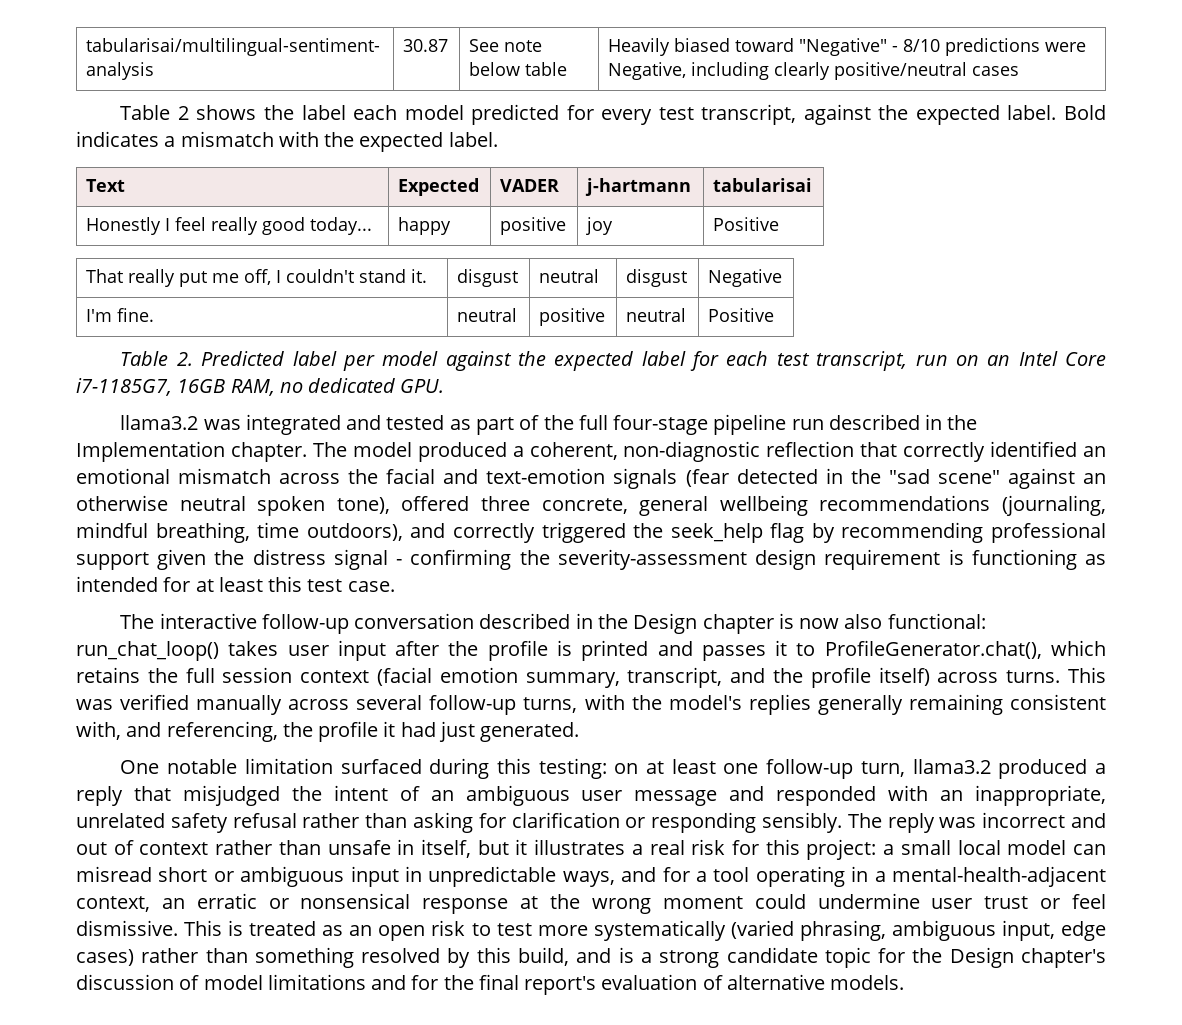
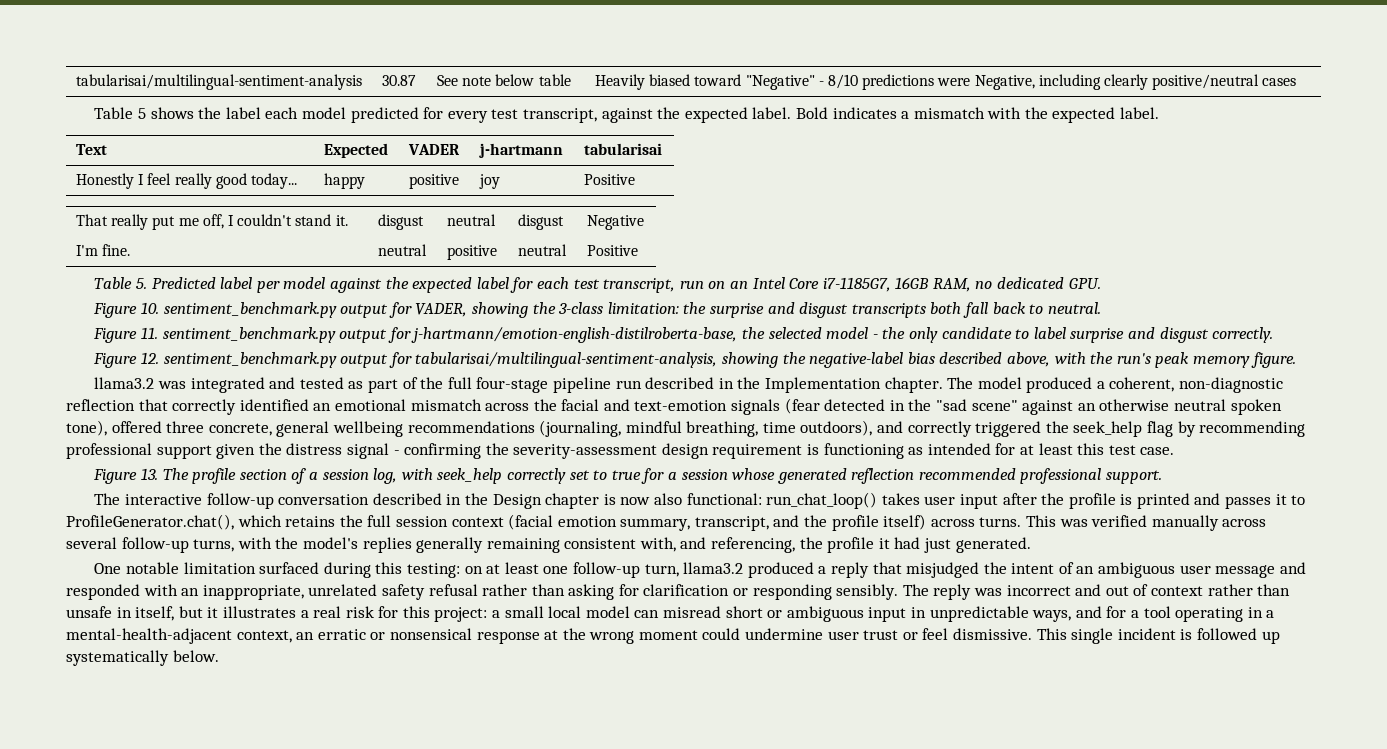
- Table 2 shows the label each model predicted for every test transcript, against the expected label.
+ Table 5 shows the label each model predicted for every test transcript, against the expected label.
- Table 2. Predicted label per model against the expected label for each test transcript, run on an Intel Core i7-1185G7, 16GB RAM, no dedicated GPU.
+ Table 5. Predicted label per model against the expected label for each test transcript, run on an Intel Core i7-1185G7, 16GB RAM, no dedicated GPU.
+ Figure 10. sentiment_benchmark.py output for VADER, showing the 3-class limitation: the surprise and disgust transcripts both fall back to neutral.
+ Figure 11. sentiment_benchmark.py output for j-hartmann/emotion-english-distilroberta-base, the selected model - the only candidate to label surprise and disgust correctly.
+ Figure 12. sentiment_benchmark.py output for tabularisai/multilingual-sentiment-analysis, showing the negative-label bias described above, with the run's peak memory figure.
+ Figure 13. The profile section of a session log, with seek_help correctly set to true for a session whose generated reflection recommended professional support.
- This is treated as an open risk to test more systematically (varied phrasing, ambiguous input, edge cases) rather than something resolved by this build, and is a strong candidate topic for the Design chapter's discussion of model limitations and for the final report's evaluation of alternative models.
+ This single incident is followed up systematically below.

